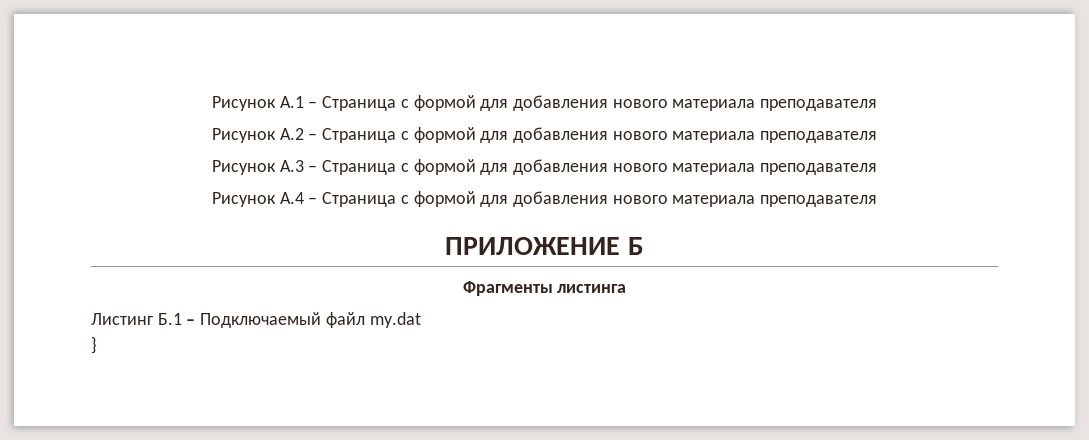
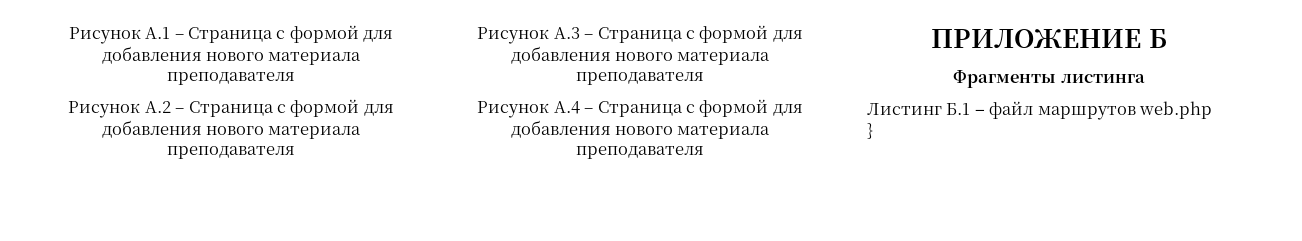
- Листинг Б.1 – Подключаемый файл my.dat
+ Листинг Б.1 – файл маршрутов web.php

